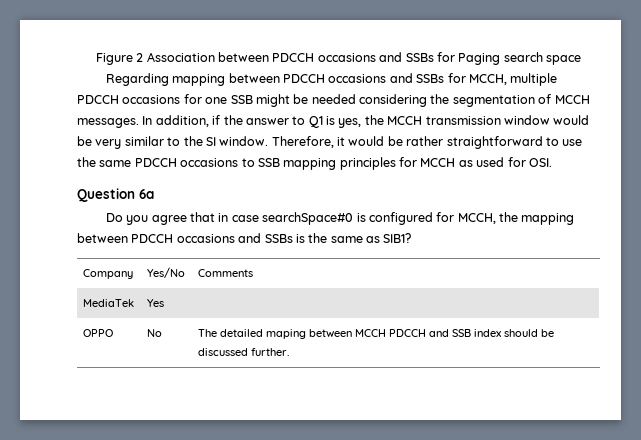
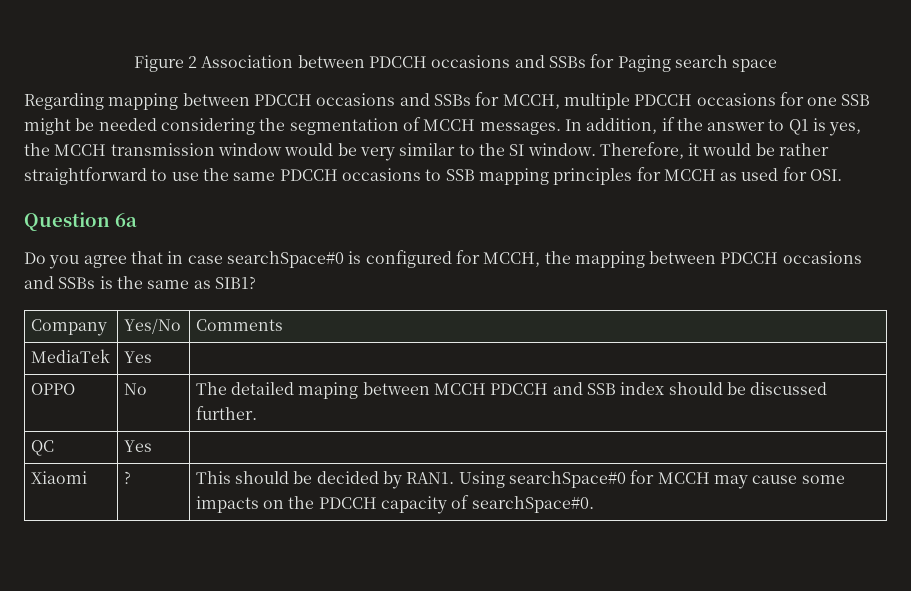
+ QC | Yes |
+ Xiaomi | ? | This should be decided by RAN1. Using searchSpace#0 for MCCH may cause some impacts on the PDCCH capacity of searchSpace#0.

